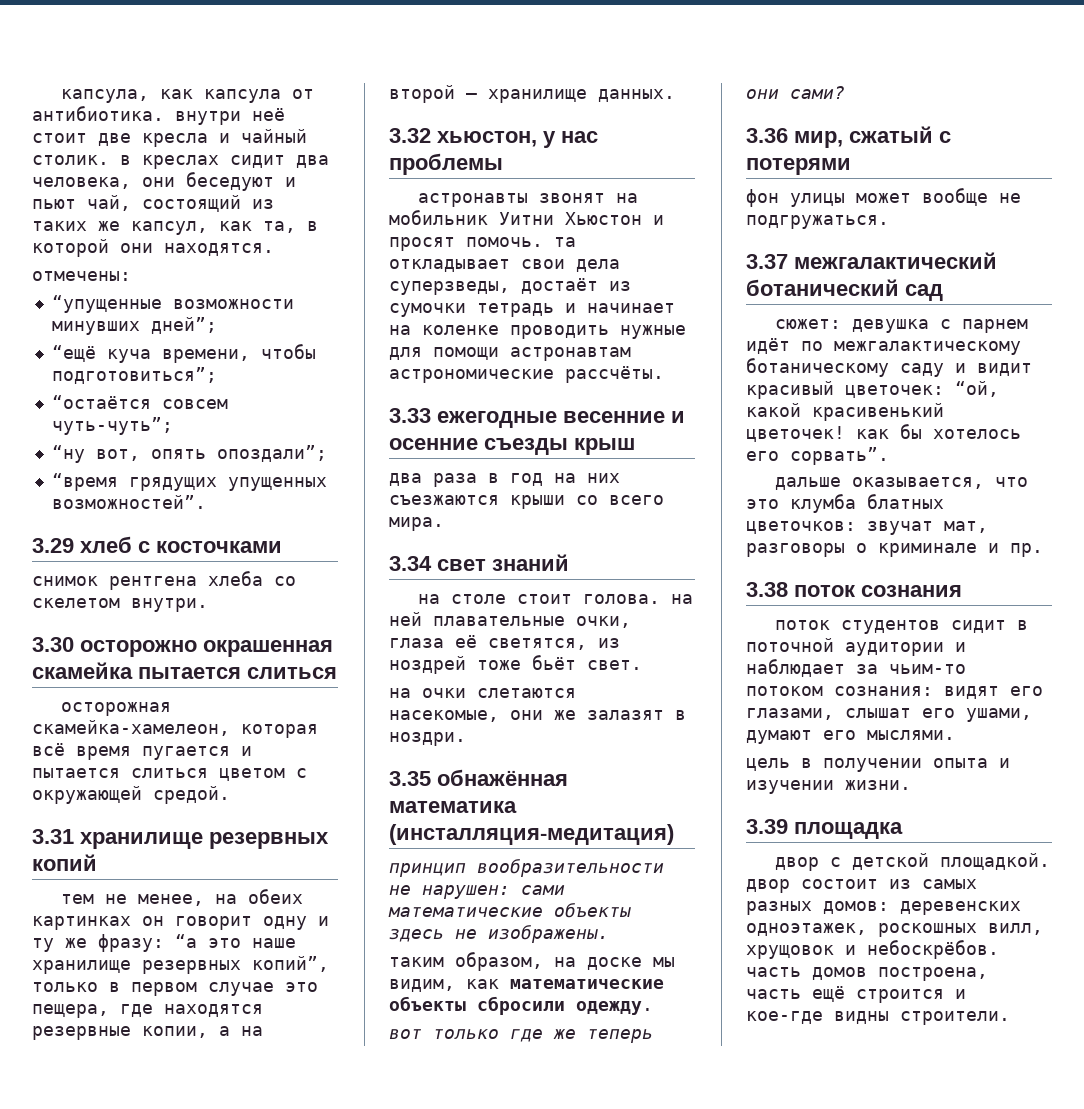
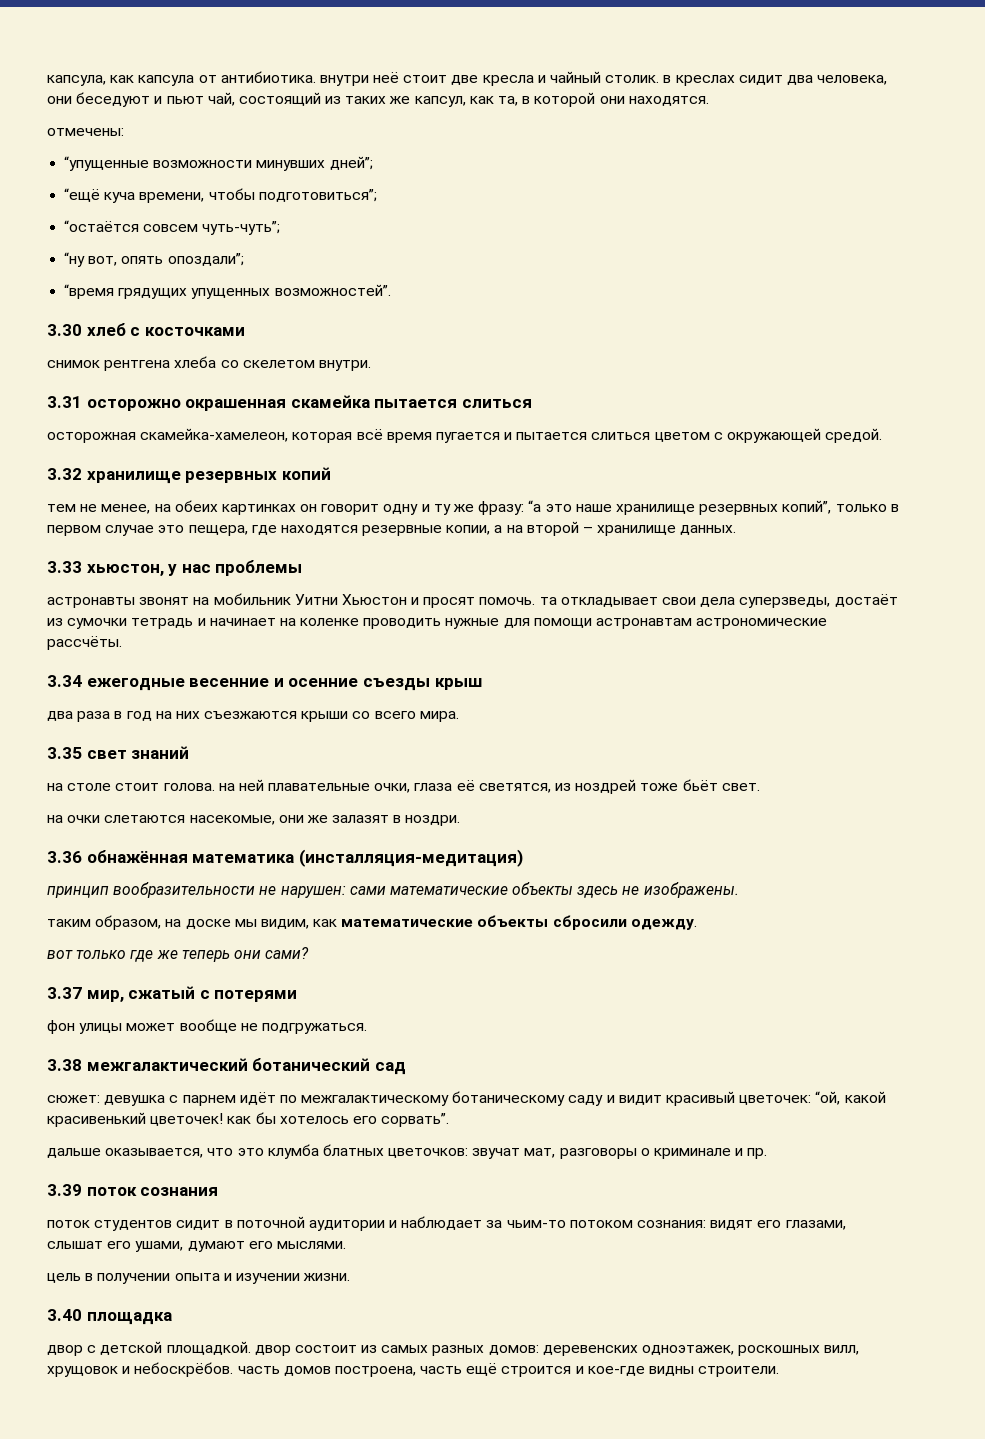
- 3.29 хлеб с косточками
+ 3.30 хлеб с косточками
- 3.30 осторожно окрашенная скамейка пытается слиться
+ 3.31 осторожно окрашенная скамейка пытается слиться
- 3.31 хранилище резервных копий
+ 3.32 хранилище резервных копий
- 3.32 хьюстон, у нас проблемы
+ 3.33 хьюстон, у нас проблемы
- 3.33 ежегодные весенние и осенние съезды крыш
+ 3.34 ежегодные весенние и осенние съезды крыш
- 3.34 свет знаний
+ 3.35 свет знаний
- 3.35 обнажённая математика (инсталляция-медитация)
+ 3.36 обнажённая математика (инсталляция-медитация)
- 3.36 мир, сжатый с потерями
+ 3.37 мир, сжатый с потерями
- 3.37 межгалактический ботанический сад
+ 3.38 межгалактический ботанический сад
- 3.38 поток сознания
+ 3.39 поток сознания
- 3.39 площадка
+ 3.40 площадка

